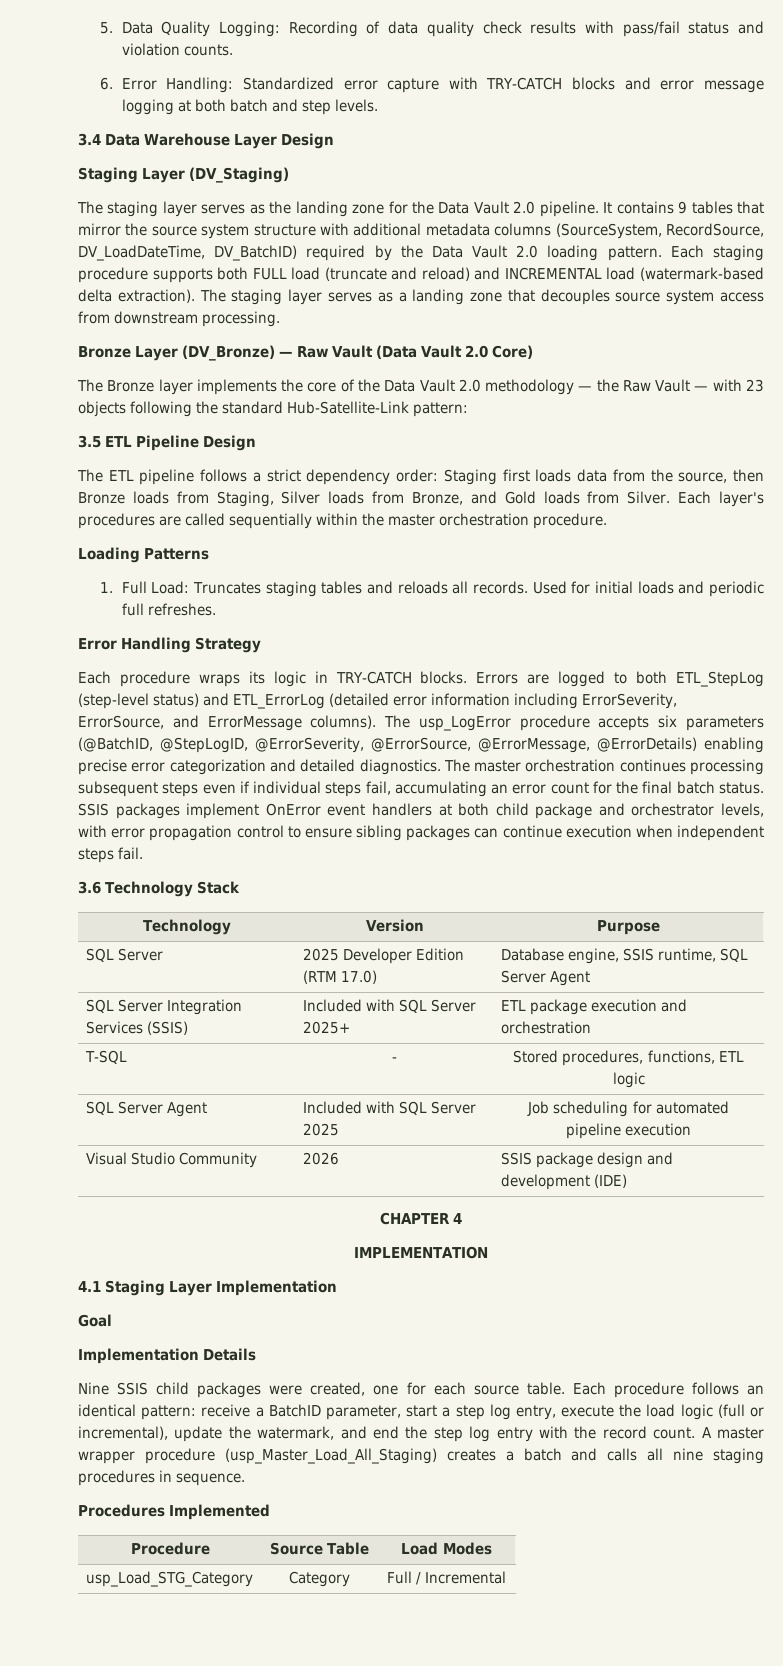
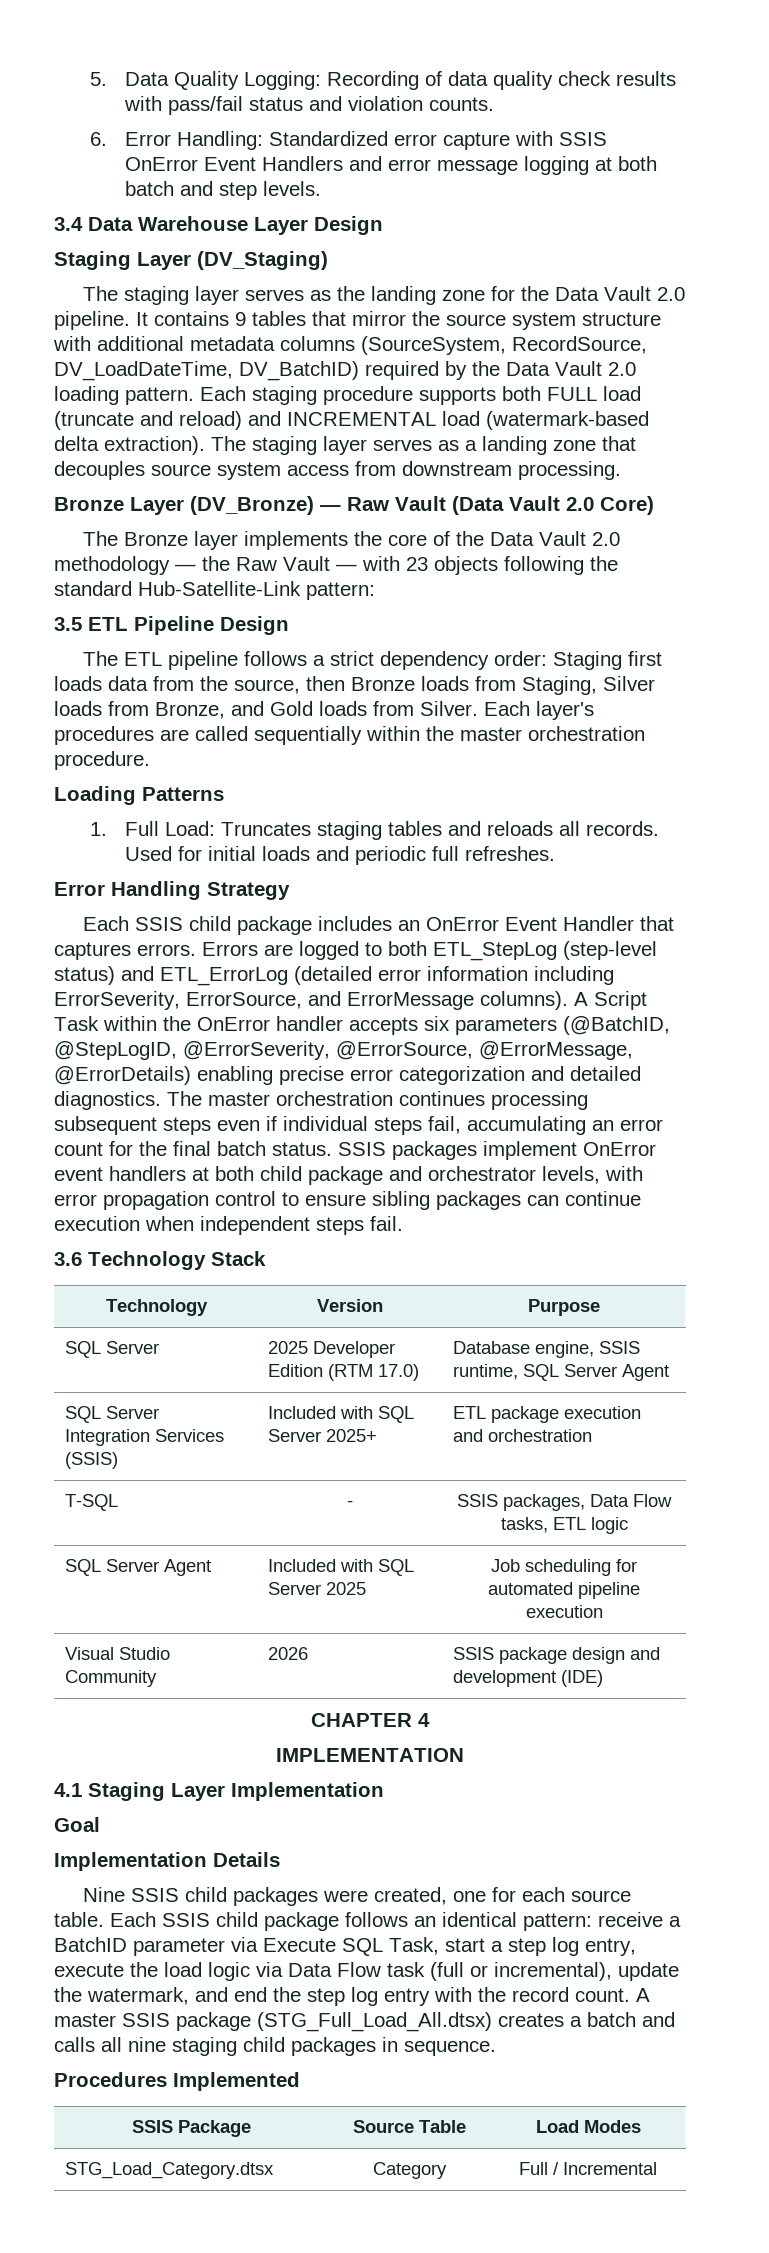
- 6. Error Handling: Standardized error capture with TRY-CATCH blocks and error message logging at both batch and step levels.
+ 6. Error Handling: Standardized error capture with SSIS OnError Event Handlers and error message logging at both batch and step levels.
- Each procedure wraps its logic in TRY-CATCH blocks.
+ Each SSIS child package includes an OnError Event Handler that captures errors.
- The usp_LogError procedure accepts six parameters (@BatchID, @StepLogID, @ErrorSeverity, @ErrorSource, @ErrorMessage, @ErrorDetails) enabling precise error categorization and detailed diagnostics.
+ A Script Task within the OnError handler accepts six parameters (@BatchID, @StepLogID, @ErrorSeverity, @ErrorSource, @ErrorMessage, @ErrorDetails) enabling precise error categorization and detailed diagnostics.
- T-SQL | - | Stored procedures, functions, ETL logic
+ T-SQL | - | SSIS packages, Data Flow tasks, ETL logic
- Each procedure follows an identical pattern: receive a BatchID parameter, start a step log entry, execute the load logic (full or incremental), update the watermark, and end the step log entry with the record count.
+ Each SSIS child package follows an identical pattern: receive a BatchID parameter via Execute SQL Task, start a step log entry, execute the load logic via Data Flow task (full or incremental), update the watermark, and end the step log entry with the record count.
- A master wrapper procedure (usp_Master_Load_All_Staging) creates a batch and calls all nine staging procedures in sequence.
+ A master SSIS package (STG_Full_Load_All.dtsx) creates a batch and calls all nine staging child packages in sequence.
- Procedure | Source Table | Load Modes
+ SSIS Package | Source Table | Load Modes
- usp_Load_STG_Category | Category | Full / Incremental
+ STG_Load_Category.dtsx | Category | Full / Incremental

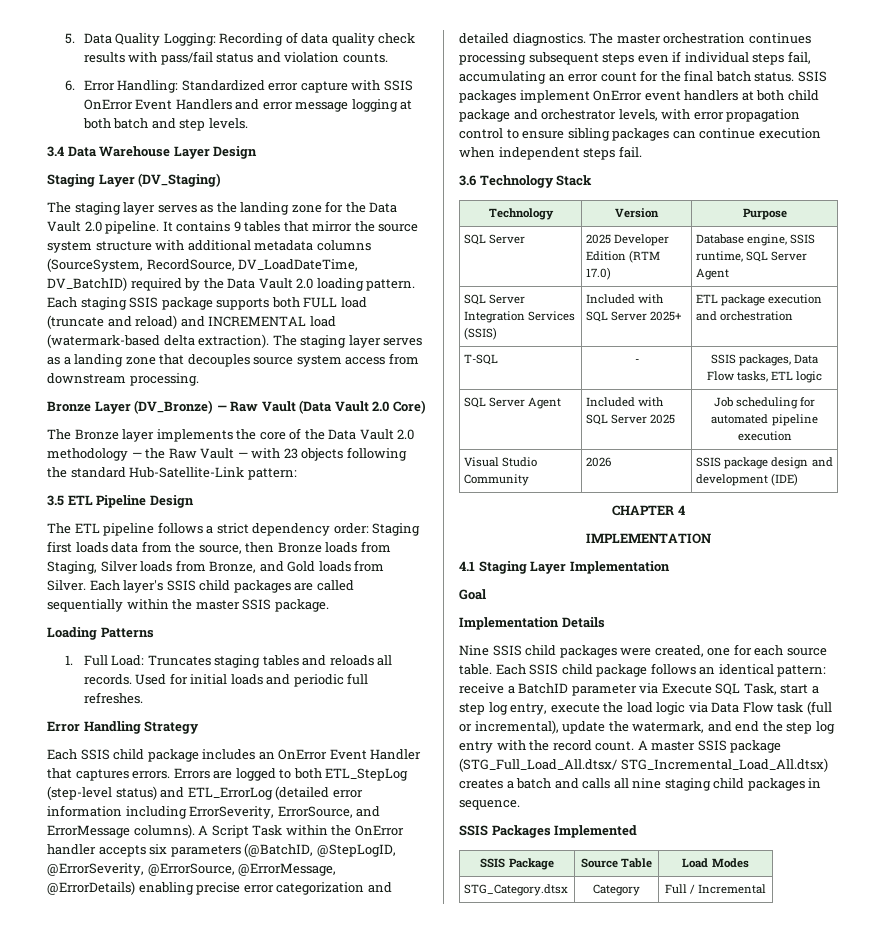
- Each staging procedure supports both FULL load (truncate and reload) and INCREMENTAL load (watermark-based delta extraction).
+ Each staging SSIS package supports both FULL load (truncate and reload) and INCREMENTAL load (watermark-based delta extraction).
- Each layer's procedures are called sequentially within the master orchestration procedure.
+ Each layer's SSIS child packages are called sequentially within the master SSIS package.
- A master SSIS package (STG_Full_Load_All.dtsx) creates a batch and calls all nine staging child packages in sequence.
+ A master SSIS package (STG_Full_Load_All.dtsx/ STG_Incremental_Load_All.dtsx) creates a batch and calls all nine staging child packages in sequence.
- Procedures Implemented
+ SSIS Packages Implemented
- STG_Load_Category.dtsx | Category | Full / Incremental
+ STG_Category.dtsx | Category | Full / Incremental

